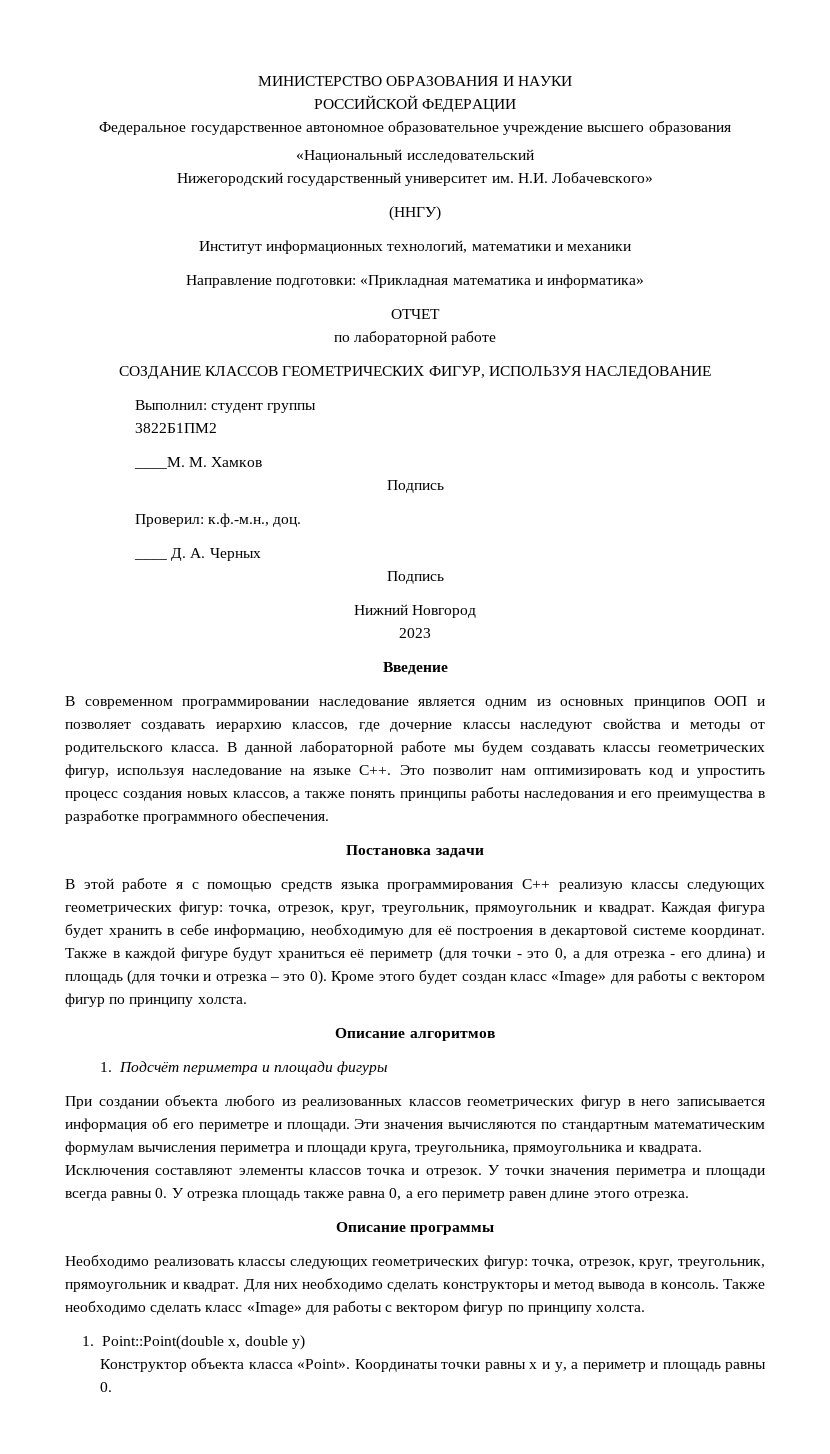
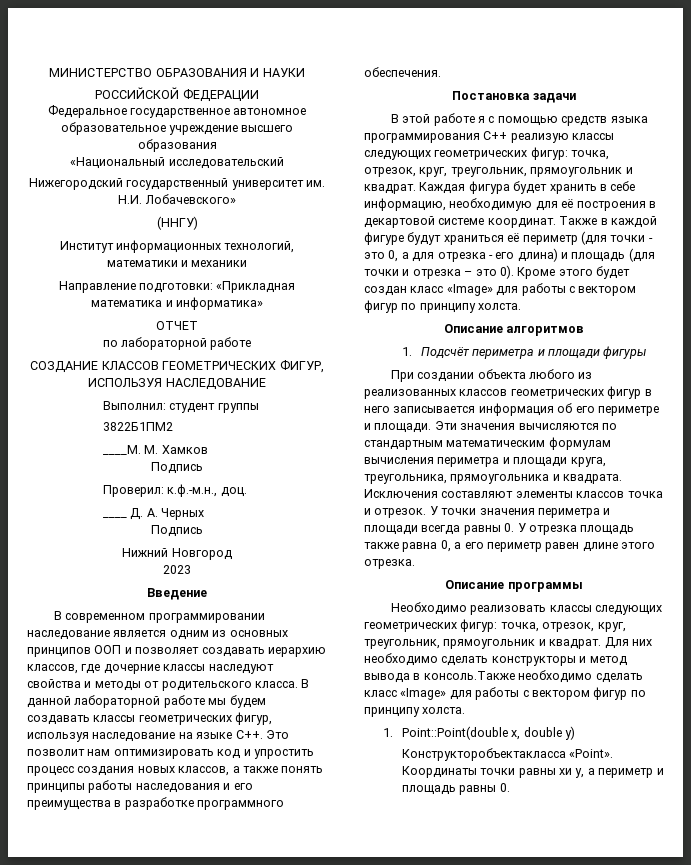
- Для них необходимо сделать конструкторы и метод вывода в консоль. Также необходимо сделать класс «Image» для работы с вектором фигур по принципу холста.
+ Для них необходимо сделать конструкторы и метод вывода в консоль.Также необходимо сделать класс «Image» для работы с вектором фигур по принципу холста.
- Конструктор объекта класса «Point».
+ Конструкторобъектакласса «Point».
- Координаты точки равны x и y, а периметр и площадь равны 0.
+ Координаты точки равны xи y, а периметр и площадь равны 0.

